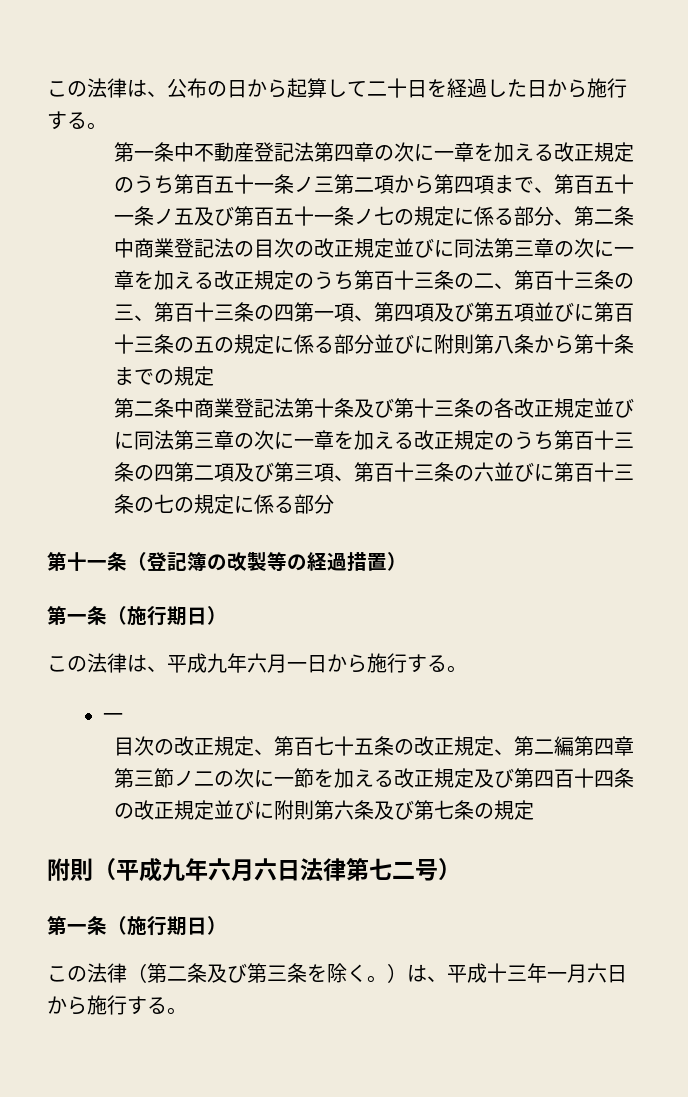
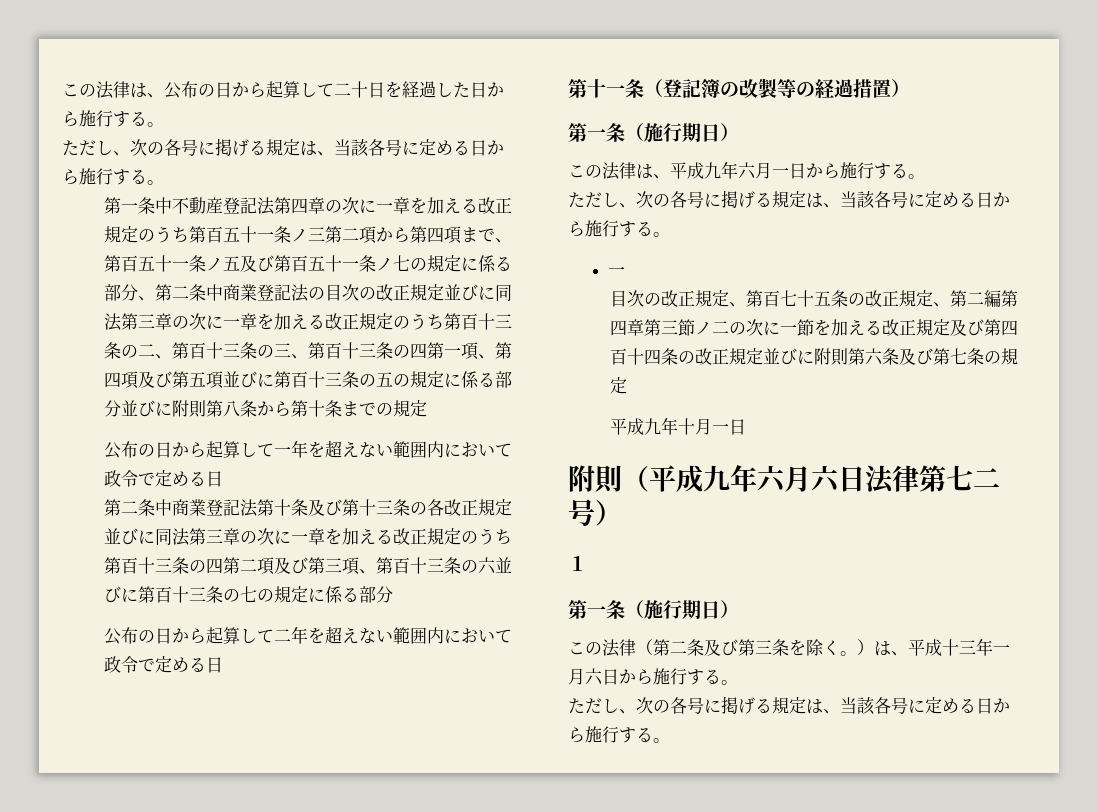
  この法律は、公布の日から起算して二十日を経過した日から施行する。
+ ただし、次の各号に掲げる規定は、当該各号に定める日から施行する。
+ 公布の日から起算して一年を超えない範囲内において政令で定める日
+ 公布の日から起算して二年を超えない範囲内において政令で定める日
  この法律は、平成九年六月一日から施行する。
+ ただし、次の各号に掲げる規定は、当該各号に定める日から施行する。
+ 平成九年十月一日
+ １
  この法律（第二条及び第三条を除く。）は、平成十三年一月六日から施行する。
+ ただし、次の各号に掲げる規定は、当該各号に定める日から施行する。

